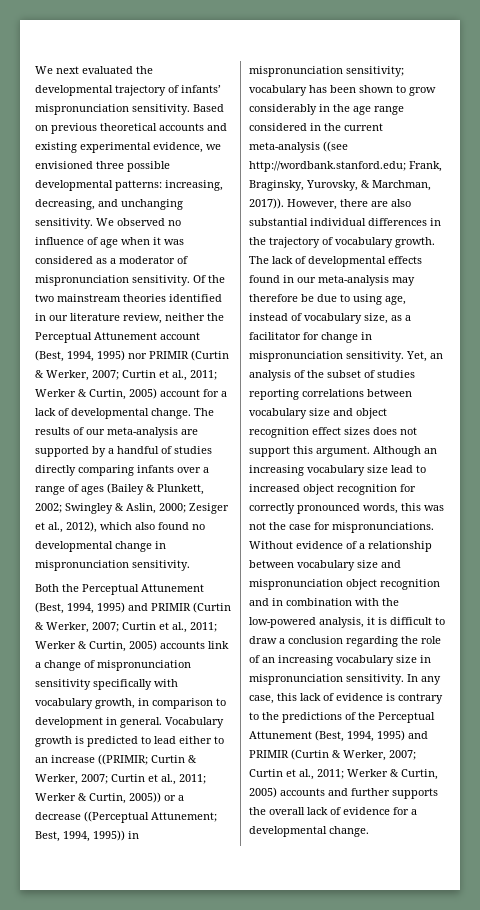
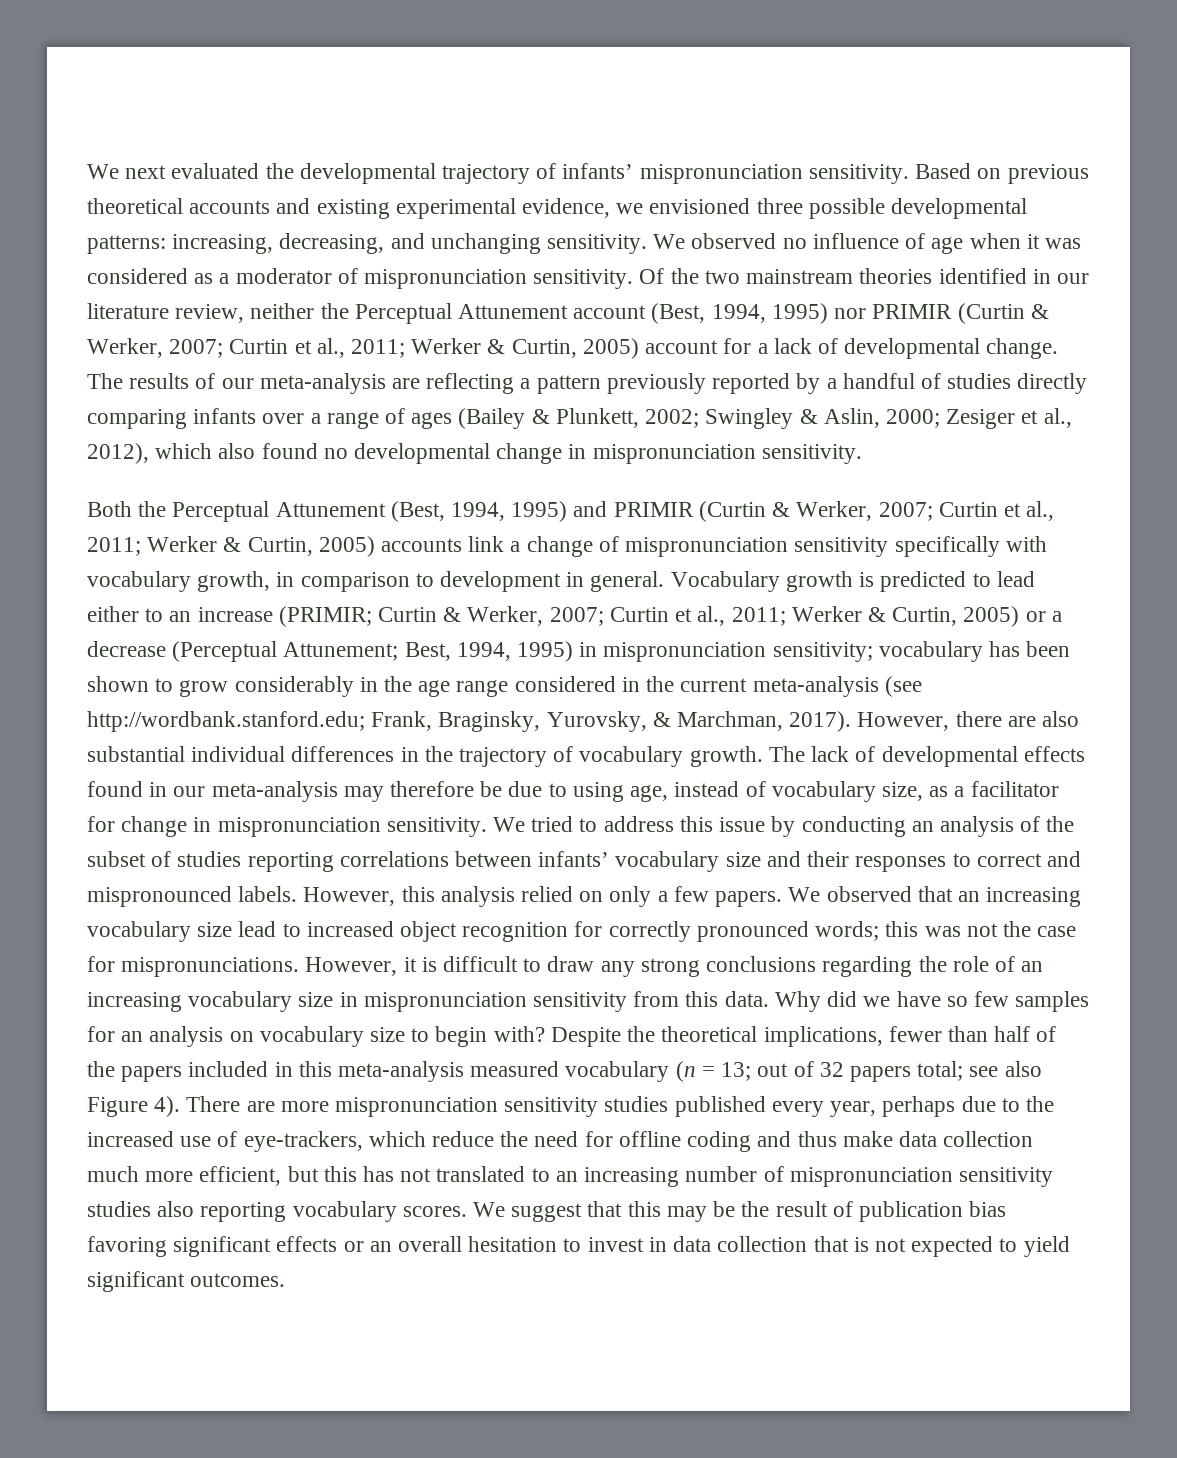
- The results of our meta-analysis are supported by a handful of studies directly comparing infants over a range of ages (Bailey & Plunkett, 2002; Swingley & Aslin, 2000; Zesiger et al., 2012), which also found no developmental change in mispronunciation sensitivity.
+ The results of our meta-analysis are reflecting a pattern previously reported by a handful of studies directly comparing infants over a range of ages (Bailey & Plunkett, 2002; Swingley & Aslin, 2000; Zesiger et al., 2012), which also found no developmental change in mispronunciation sensitivity.
- Vocabulary growth is predicted to lead either to an increase ((PRIMIR; Curtin & Werker, 2007; Curtin et al., 2011; Werker & Curtin, 2005)) or a decrease ((Perceptual Attunement; Best, 1994, 1995)) in mispronunciation sensitivity; vocabulary has been shown to grow considerably in the age range considered in the current meta-analysis ((see http://wordbank.stanford.edu; Frank, Braginsky, Yurovsky, & Marchman, 2017)).
+ Vocabulary growth is predicted to lead either to an increase (PRIMIR; Curtin & Werker, 2007; Curtin et al., 2011; Werker & Curtin, 2005) or a decrease (Perceptual Attunement; Best, 1994, 1995) in mispronunciation sensitivity; vocabulary has been shown to grow considerably in the age range considered in the current meta-analysis (see http://wordbank.stanford.edu; Frank, Braginsky, Yurovsky, & Marchman, 2017).
- Yet, an analysis of the subset of studies reporting correlations between vocabulary size and object recognition effect sizes does not support this argument. Although an increasing vocabulary size lead to increased object recognition for correctly pronounced words, this was not the case for mispronunciations.
+ We tried to address this issue by conducting an analysis of the subset of studies reporting correlations between infants’ vocabulary size and their responses to correct and mispronounced labels. However, this analysis relied on only a few papers. We observed that an increasing vocabulary size lead to increased object recognition for correctly pronounced words; this was not the case for mispronunciations.
- Without evidence of a relationship between vocabulary size and mispronunciation object recognition and in combination with the low-powered analysis, it is difficult to draw a conclusion regarding the role of an increasing vocabulary size in mispronunciation sensitivity. In any case, this lack of evidence is contrary to the predictions of the Perceptual Attunement (Best, 1994, 1995) and PRIMIR (Curtin & Werker, 2007; Curtin et al., 2011; Werker & Curtin, 2005) accounts and further supports the overall lack of evidence for a developmental change.
+ However, it is difficult to draw any strong conclusions regarding the role of an increasing vocabulary size in mispronunciation sensitivity from this data. Why did we have so few samples for an analysis on vocabulary size to begin with? Despite the theoretical implications, fewer than half of the papers included in this meta-analysis measured vocabulary (n = 13; out of 32 papers total; see also Figure 4). There are more mispronunciation sensitivity studies published every year, perhaps due to the increased use of eye-trackers, which reduce the need for offline coding and thus make data collection much more efficient, but this has not translated to an increasing number of mispronunciation sensitivity studies also reporting vocabulary scores. We suggest that this may be the result of publication bias favoring significant effects or an overall hesitation to invest in data collection that is not expected to yield significant outcomes.

